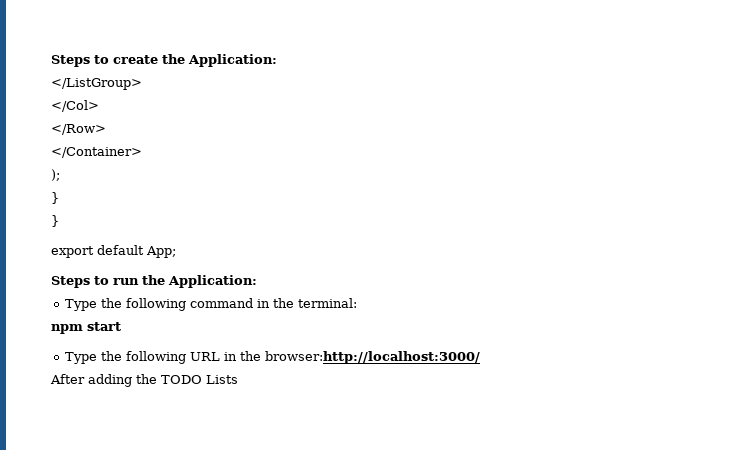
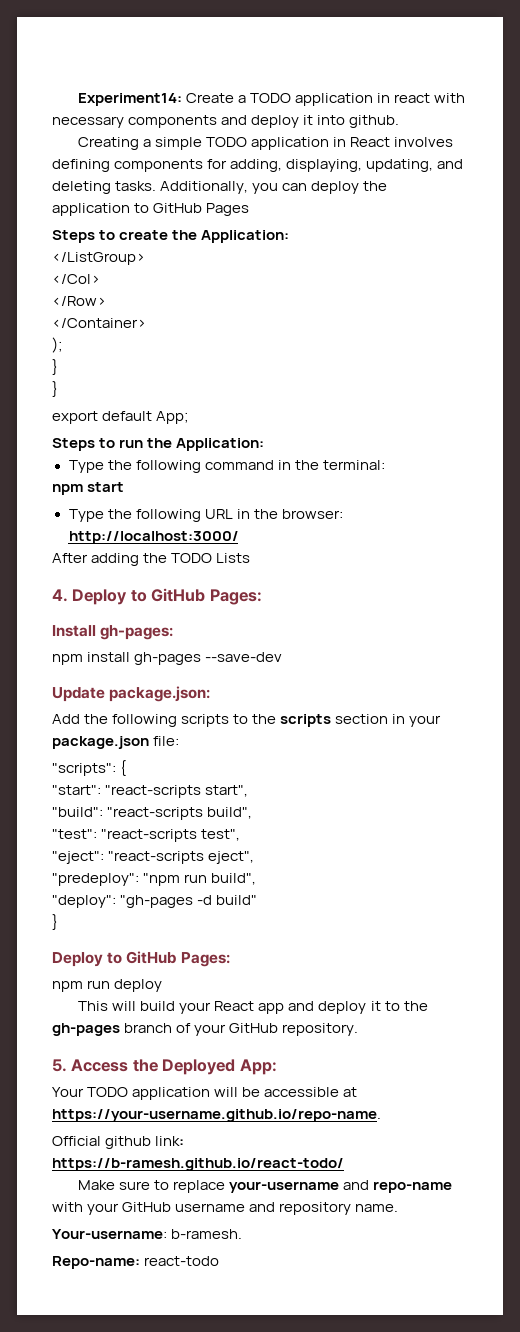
+ Experiment14: Create a TODO application in react with necessary components and deploy it into github.
+ Creating a simple TODO application in React involves defining components for adding, displaying, updating, and deleting tasks. Additionally, you can deploy the application to GitHub Pages
- Type the following URL in the browser:http://localhost:3000/
+ Type the following URL in the browser: http://localhost:3000/
+ 4. Deploy to GitHub Pages:
+ Install gh-pages:
+ npm install gh-pages --save-dev
+ Update package.json:
+ Add the following scripts to the scripts section in your package.json file:
+ "scripts": {
+ "start": "react-scripts start",
+ "build": "react-scripts build",
+ "test": "react-scripts test",
+ "eject": "react-scripts eject",
+ "predeploy": "npm run build",
+ "deploy": "gh-pages -d build"
+ }
+ Deploy to GitHub Pages:
+ npm run deploy
+ This will build your React app and deploy it to the gh-pages branch of your GitHub repository.
+ 5. Access the Deployed App:
+ Your TODO application will be accessible at https://your-username.github.io/repo-name.
+ Official github link: https://b-ramesh.github.io/react-todo/
+ Make sure to replace your-username and repo-name with your GitHub username and repository name.
+ Your-username: b-ramesh.
+ Repo-name: react-todo

